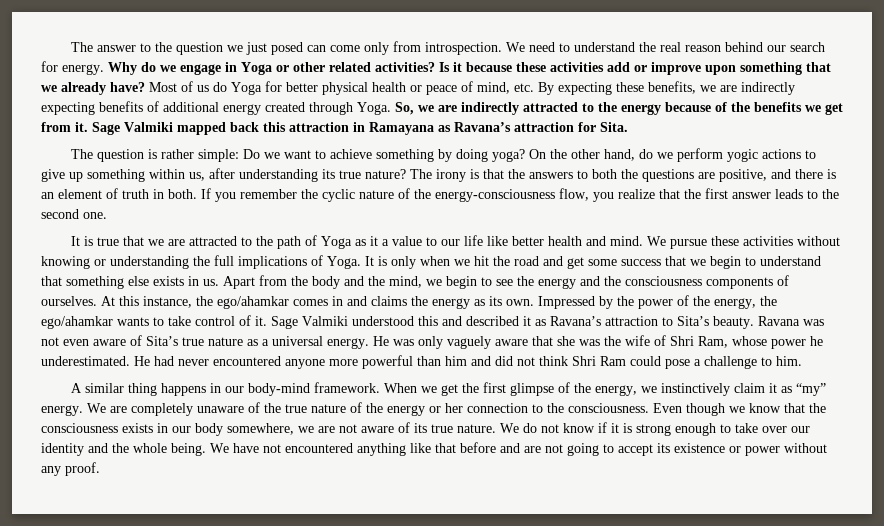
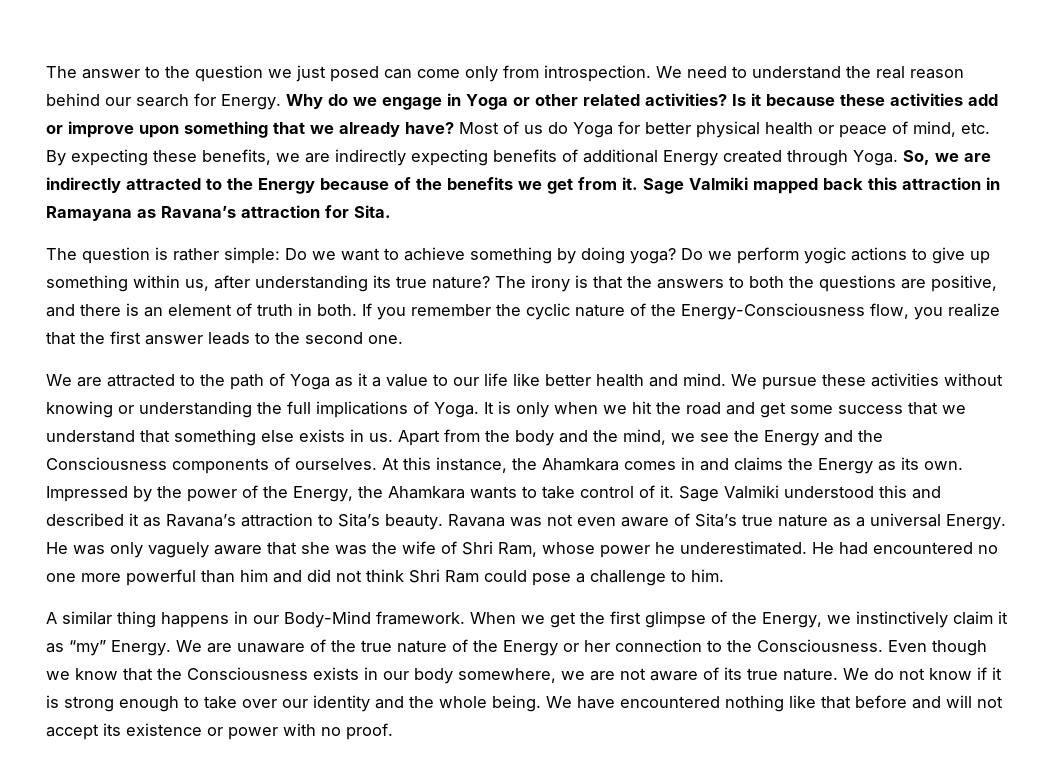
- We need to understand the real reason behind our search for energy.
+ We need to understand the real reason behind our search for Energy.
- Most of us do Yoga for better physical health or peace of mind, etc. By expecting these benefits, we are indirectly expecting benefits of additional energy created through Yoga.
+ Most of us do Yoga for better physical health or peace of mind, etc. By expecting these benefits, we are indirectly expecting benefits of additional Energy created through Yoga.
- So, we are indirectly attracted to the energy because of the benefits we get from it.
+ So, we are indirectly attracted to the Energy because of the benefits we get from it.
- On the other hand, do we perform yogic actions to give up something within us, after understanding its true nature?
+ Do we perform yogic actions to give up something within us, after understanding its true nature?
- If you remember the cyclic nature of the energy-consciousness flow, you realize that the first answer leads to the second one.
+ If you remember the cyclic nature of the Energy-Consciousness flow, you realize that the first answer leads to the second one.
- It is true that we are attracted to the path of Yoga as it a value to our life like better health and mind.
+ We are attracted to the path of Yoga as it a value to our life like better health and mind.
- It is only when we hit the road and get some success that we begin to understand that something else exists in us.
+ It is only when we hit the road and get some success that we understand that something else exists in us.
- Apart from the body and the mind, we begin to see the energy and the consciousness components of ourselves.
+ Apart from the body and the mind, we see the Energy and the Consciousness components of ourselves.
- At this instance, the ego/ahamkar comes in and claims the energy as its own.
+ At this instance, the Ahamkara comes in and claims the Energy as its own.
- Impressed by the power of the energy, the ego/ahamkar wants to take control of it.
+ Impressed by the power of the Energy, the Ahamkara wants to take control of it.
- Ravana was not even aware of Sita’s true nature as a universal energy.
+ Ravana was not even aware of Sita’s true nature as a universal Energy.
- He had never encountered anyone more powerful than him and did not think Shri Ram could pose a challenge to him.
+ He had encountered no one more powerful than him and did not think Shri Ram could pose a challenge to him.
- A similar thing happens in our body-mind framework.
+ A similar thing happens in our Body-Mind framework.
- When we get the first glimpse of the energy, we instinctively claim it as “my” energy. We are completely unaware of the true nature of the energy or her connection to the consciousness.
+ When we get the first glimpse of the Energy, we instinctively claim it as “my” Energy. We are unaware of the true nature of the Energy or her connection to the Consciousness.
- Even though we know that the consciousness exists in our body somewhere, we are not aware of its true nature.
+ Even though we know that the Consciousness exists in our body somewhere, we are not aware of its true nature.
- We have not encountered anything like that before and are not going to accept its existence or power without any proof.
+ We have encountered nothing like that before and will not accept its existence or power with no proof.

